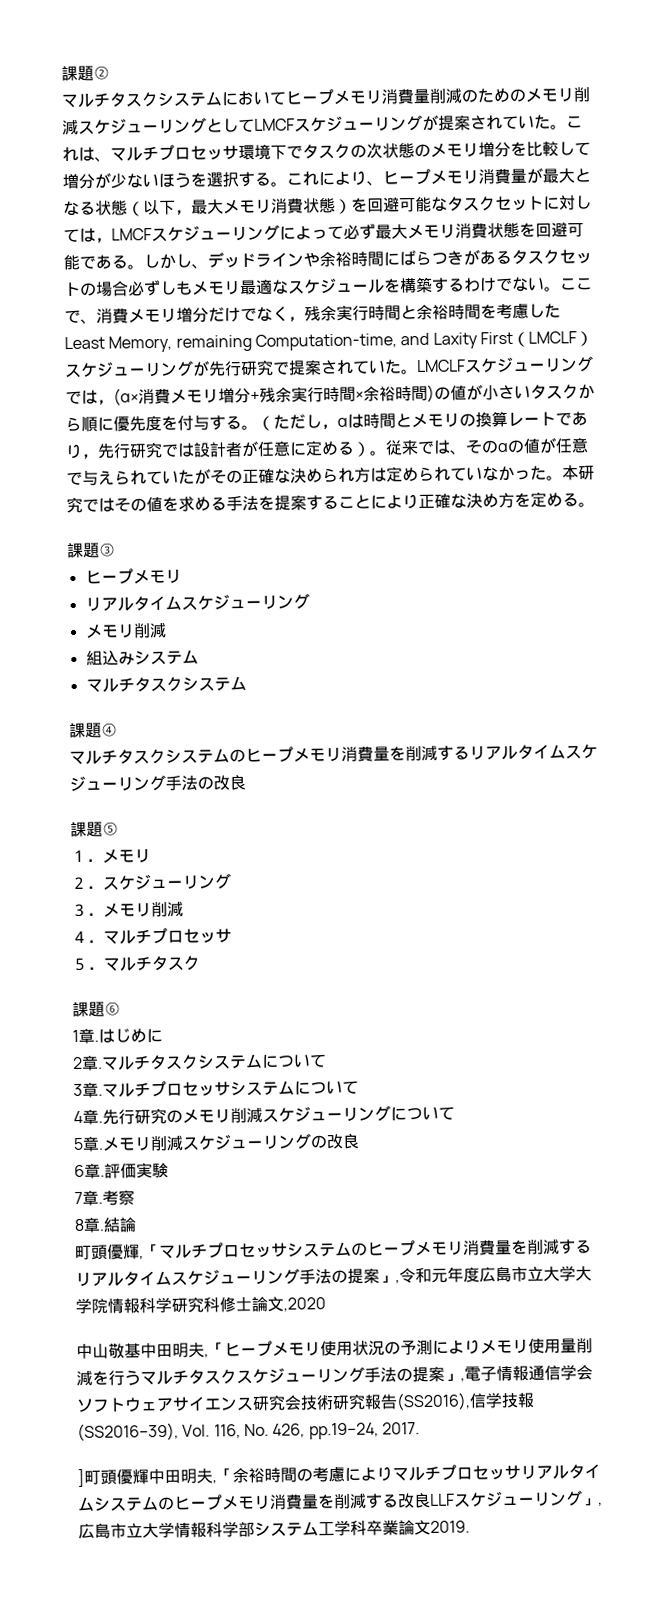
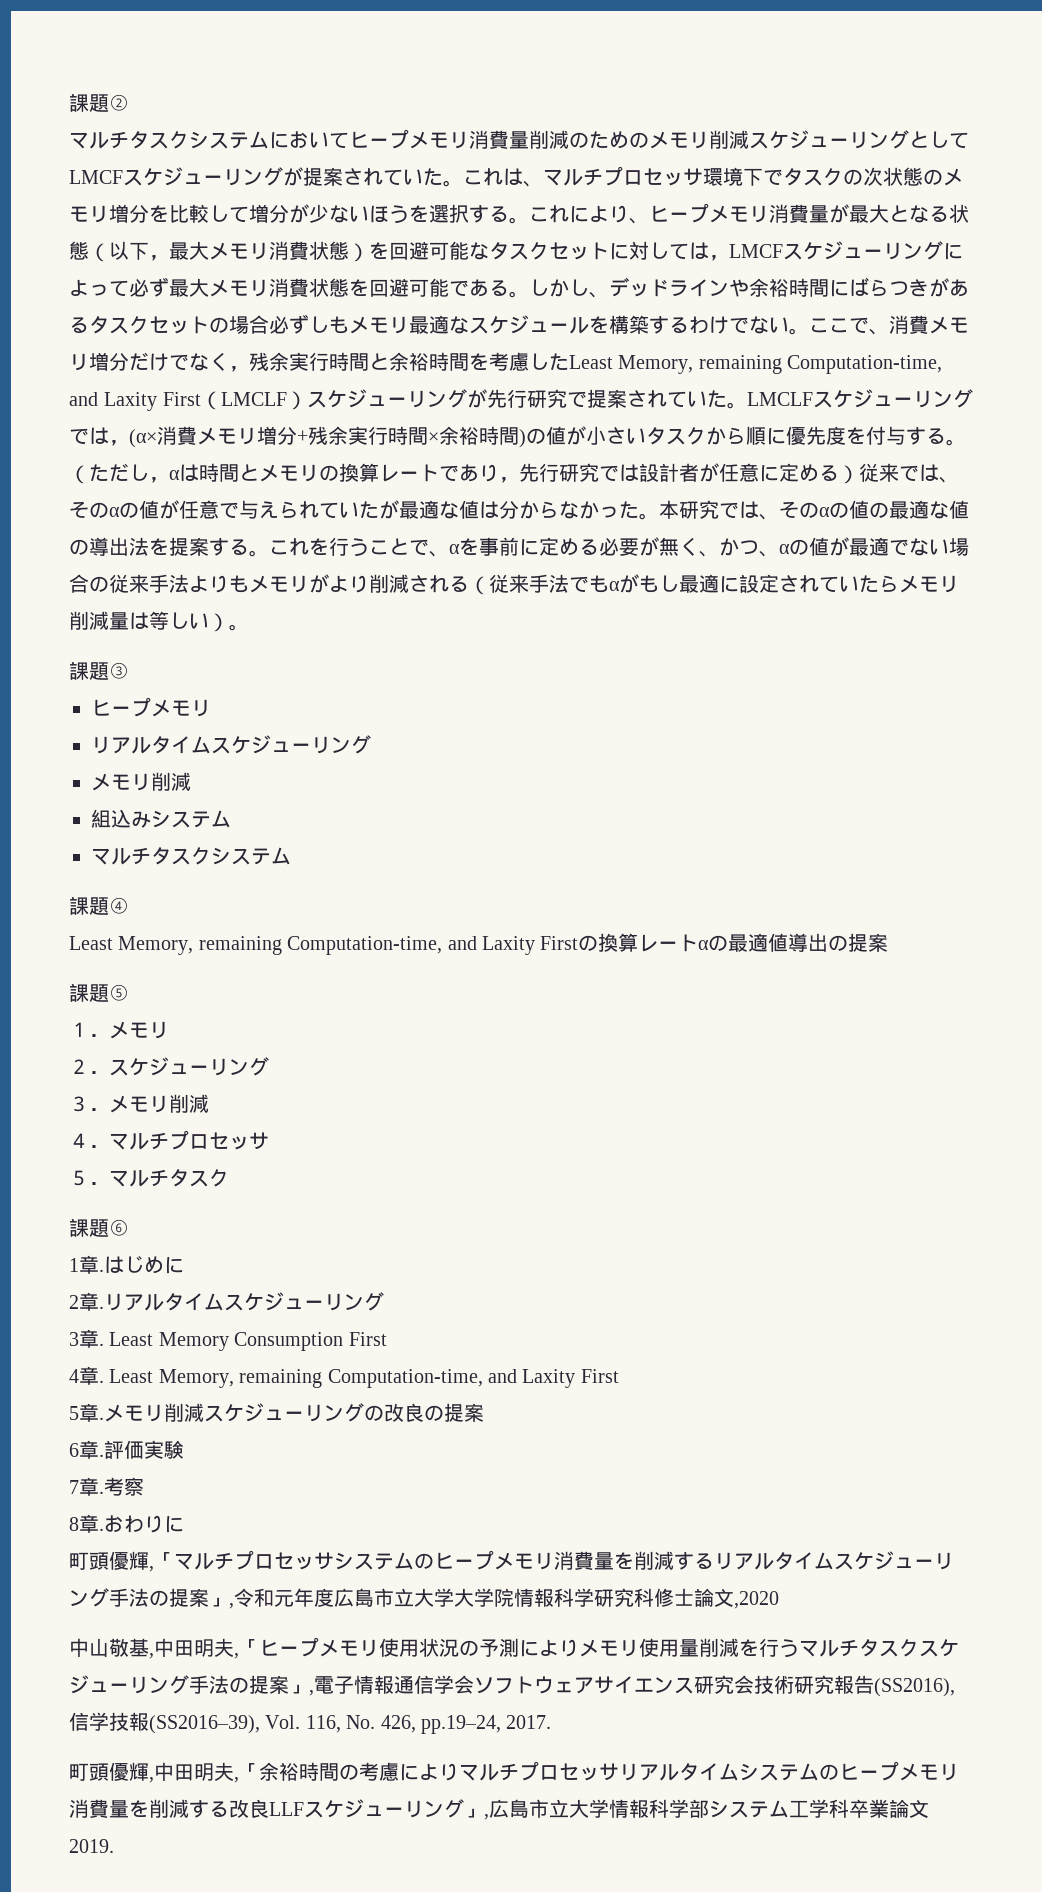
- （ただし，αは時間とメモリの換算レートであり，先行研究では設計者が任意に定める）。従来では、そのαの値が任意で与えられていたがその正確な決められ方は定められていなかった。
+ （ただし，αは時間とメモリの換算レートであり，先行研究では設計者が任意に定める）従来では、そのαの値が任意で与えられていたが最適な値は分からなかった。
- 本研究ではその値を求める手法を提案することにより正確な決め方を定める。
+ 本研究では、そのαの値の最適な値の導出法を提案する。これを行うことで、αを事前に定める必要が無く、かつ、αの値が最適でない場合の従来手法よりもメモリがより削減される（従来手法でもαがもし最適に設定されていたらメモリ削減量は等しい）。
- マルチタスクシステムのヒープメモリ消費量を削減するリアルタイムスケジューリング手法の改良
+ Least Memory, remaining Computation-time, and Laxity Firstの換算レートαの最適値導出の提案
- 2章.マルチタスクシステムについて
- 3章.マルチプロセッサシステムについて
- 4章.先行研究のメモリ削減スケジューリングについて
+ 2章.リアルタイムスケジューリング
+ 3章. Least Memory Consumption First
+ 4章. Least Memory, remaining Computation-time, and Laxity First
- メモリ削減スケジューリングの改良
+ メモリ削減スケジューリングの改良の提案
- 結論
+ おわりに
- 中山敬基中田明夫,「ヒープメモリ使用状況の予測によりメモリ使用量削減を行うマルチタスクスケジューリング手法の提案」,電子情報通信学会ソフトウェアサイエンス研究会技術研究報告(SS2016),信学技報(SS2016–39), Vol. 116, No. 426, pp.19–24, 2017.
+ 中山敬基,中田明夫,「ヒープメモリ使用状況の予測によりメモリ使用量削減を行うマルチタスクスケジューリング手法の提案」,電子情報通信学会ソフトウェアサイエンス研究会技術研究報告(SS2016),信学技報(SS2016–39), Vol. 116, No. 426, pp.19–24, 2017.
- ]町頭優輝中田明夫,「余裕時間の考慮によりマルチプロセッサリアルタイムシステムのヒープメモリ消費量を削減する改良LLFスケジューリング」,広島市立大学情報科学部システム工学科卒業論文2019.
+ 町頭優輝,中田明夫,「余裕時間の考慮によりマルチプロセッサリアルタイムシステムのヒープメモリ消費量を削減する改良LLFスケジューリング」,広島市立大学情報科学部システム工学科卒業論文2019.

